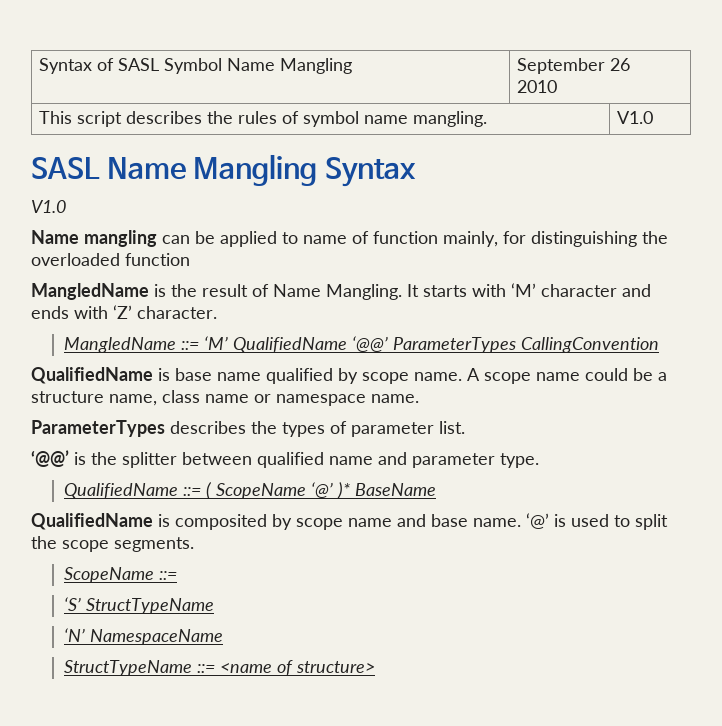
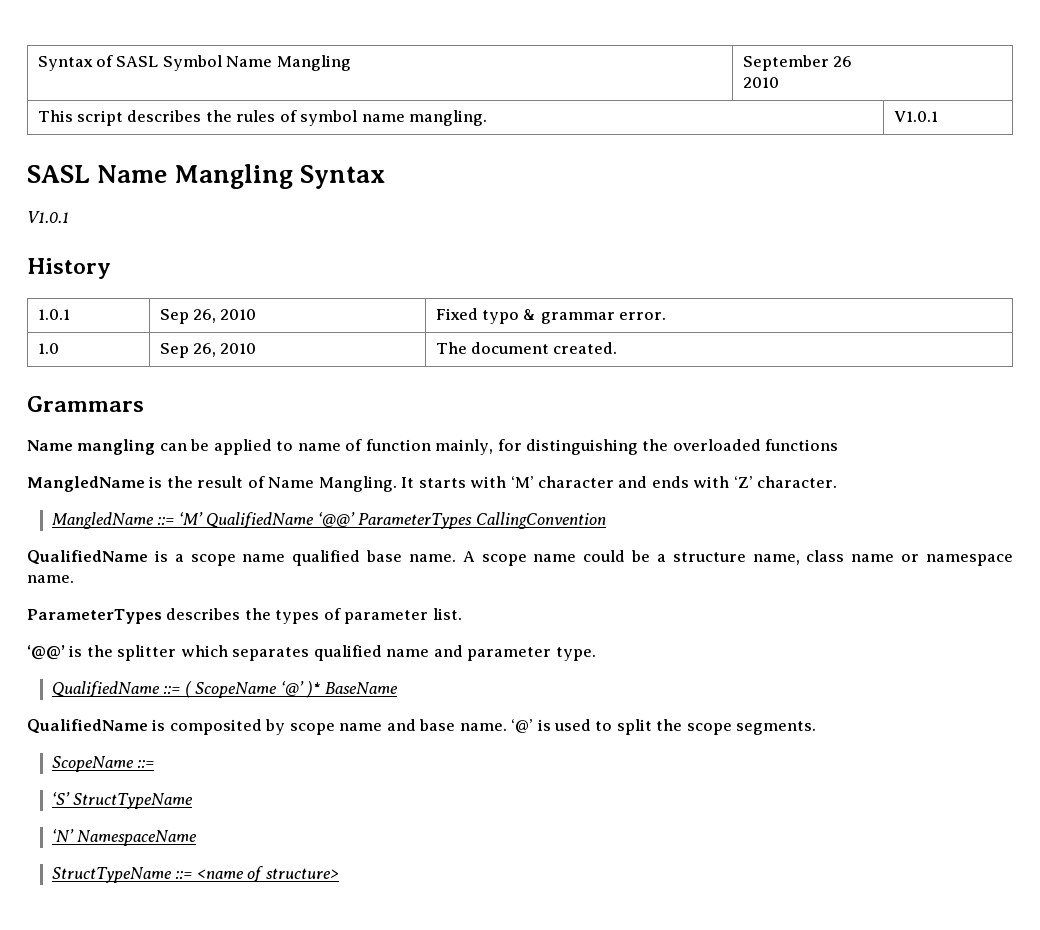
- This script describes the rules of symbol name mangling. | V1.0
+ This script describes the rules of symbol name mangling. | V1.0.1
  SASL Name Mangling Syntax
- V1.0
+ V1.0.1
+ History
+ 1.0.1 | Sep 26, 2010 | Fixed typo & grammar error.
+ 1.0 | Sep 26, 2010 | The document created.
+ Grammars
- Name mangling can be applied to name of function mainly, for distinguishing the overloaded function
+ Name mangling can be applied to name of function mainly, for distinguishing the overloaded functions
- QualifiedName is base name qualified by scope name.
+ QualifiedName is a scope name qualified base name.
- ‘@@’ is the splitter between qualified name and parameter type.
+ ‘@@’ is the splitter which separates qualified name and parameter type.

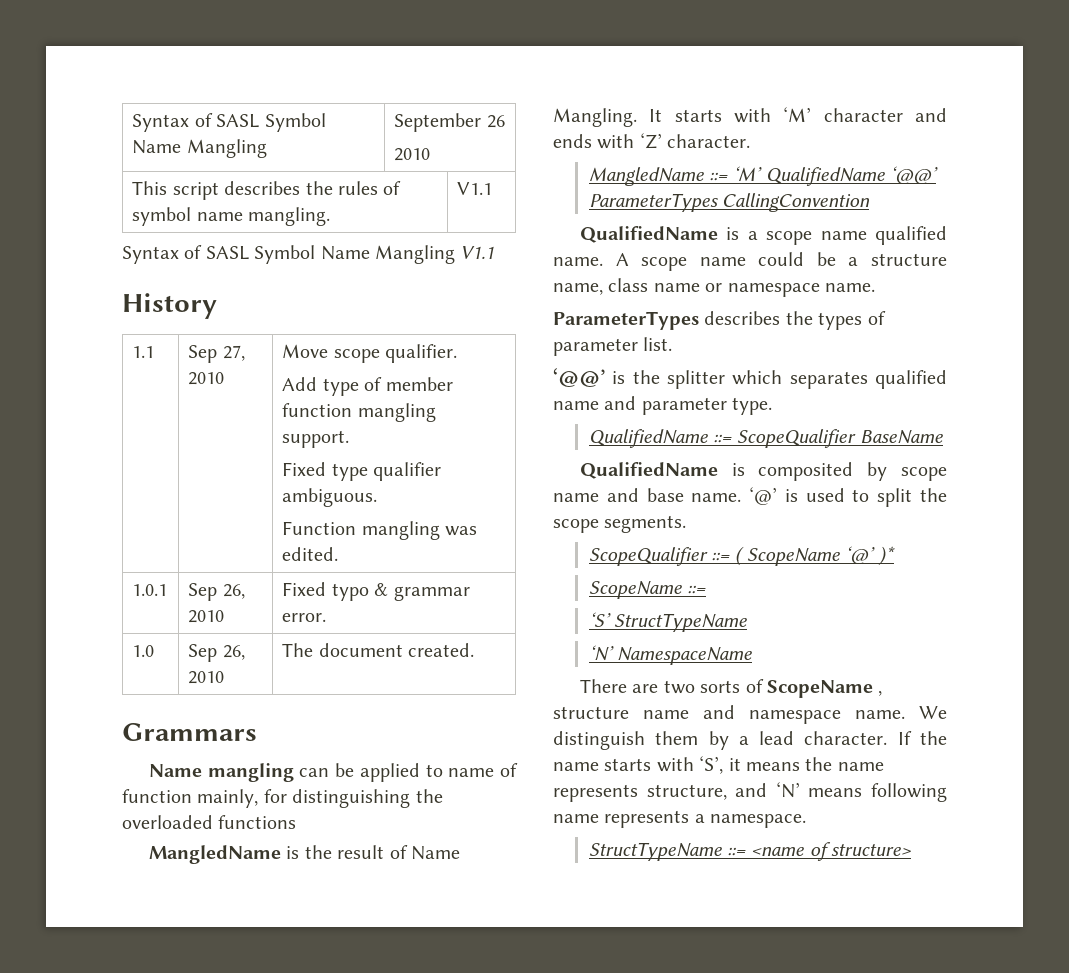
- This script describes the rules of symbol name mangling. | V1.0.1
- SASL Name Mangling Syntax
- V1.0.1
+ This script describes the rules of symbol name mangling. | V1.1
+ Syntax of SASL Symbol Name Mangling V1.1
  History
+ 1.1 | Sep 27, 2010 | Move scope qualifier.
+ Add type of member function mangling support.
+ Fixed type qualifier ambiguous.
+ Function mangling was edited.
- QualifiedName is a scope name qualified base name.
+ QualifiedName is a scope name qualified name.
- QualifiedName ::= ( ScopeName ‘@’ )* BaseName
+ QualifiedName ::= ScopeQualifier BaseName
+ ScopeQualifier ::= ( ScopeName ‘@’ )*
+ There are two sorts of ScopeName , structure name and namespace name. We distinguish them by a lead character. If the name starts with ‘S’, it means the name represents structure, and ‘N’ means following name represents a namespace.

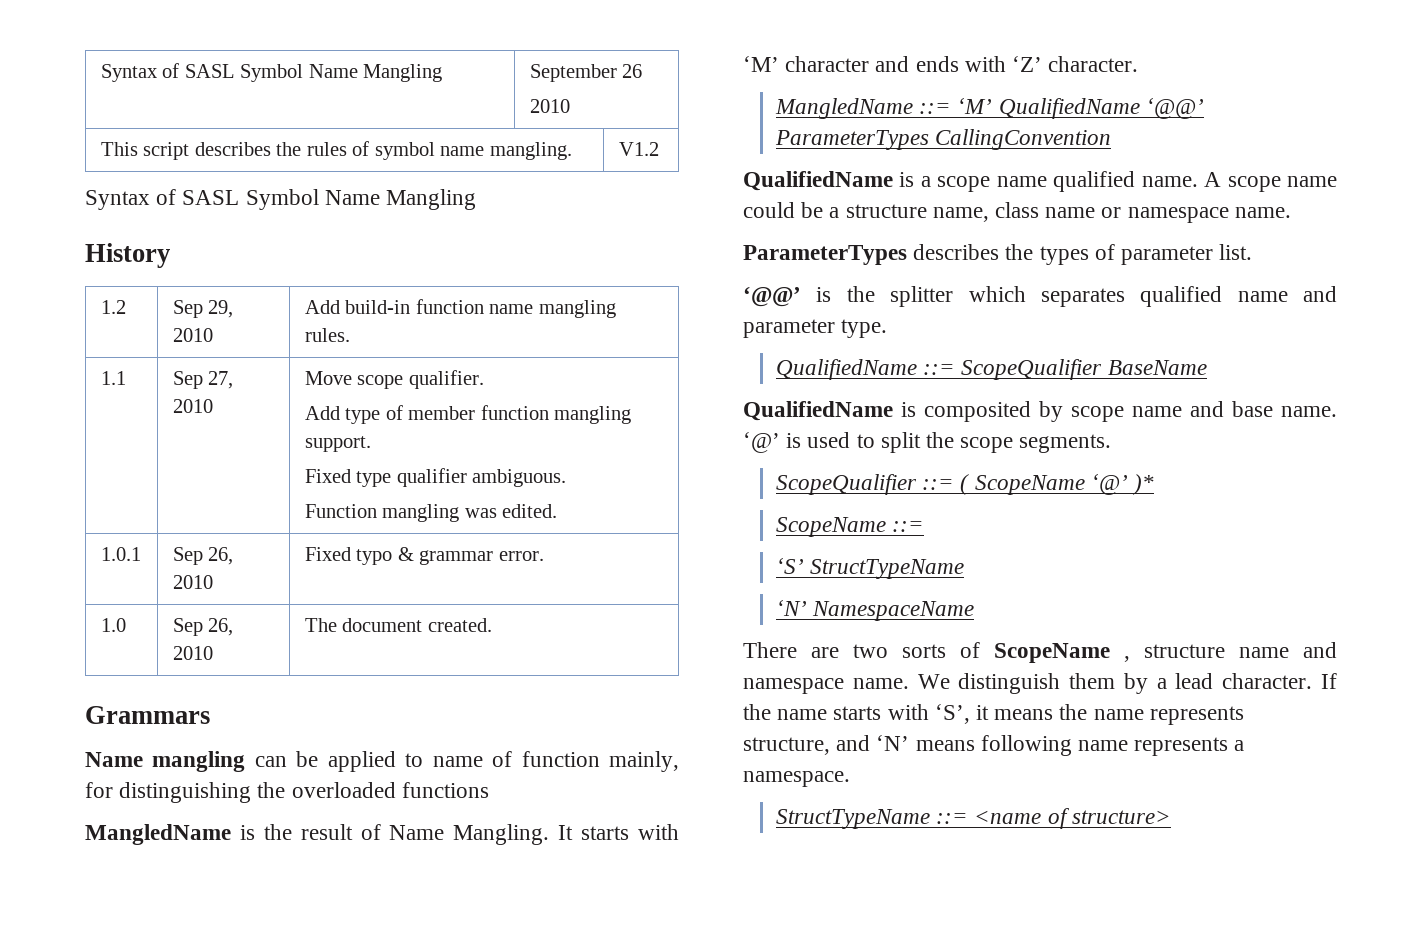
- This script describes the rules of symbol name mangling. | V1.1
- Syntax of SASL Symbol Name Mangling V1.1
+ This script describes the rules of symbol name mangling. | V1.2
+ Syntax of SASL Symbol Name Mangling
+ 1.2 | Sep 29, 2010 | Add build-in function name mangling rules.

